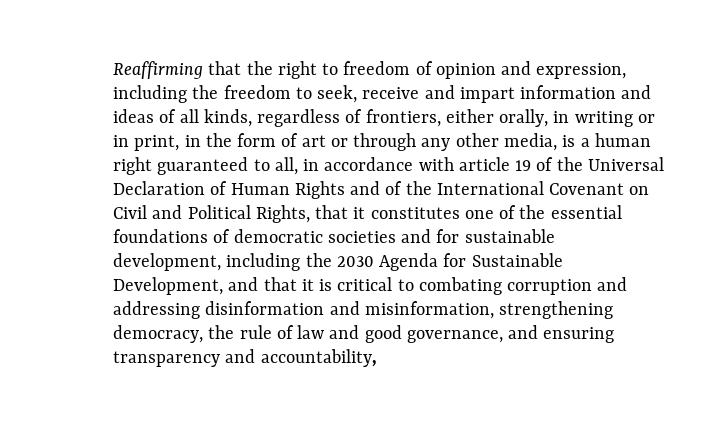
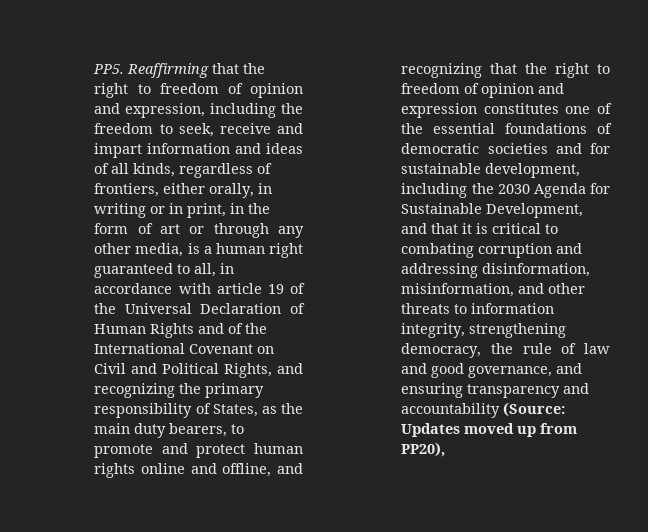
- Reaffirming that the right to freedom of opinion and expression, including the freedom to seek, receive and impart information and ideas of all kinds, regardless of frontiers, either orally, in writing or in print, in the form of art or through any other media, is a human right guaranteed to all, in accordance with article 19 of the Universal Declaration of Human Rights and of the International Covenant on Civil and Political Rights, that it constitutes one of the essential foundations of democratic societies and for sustainable development, including the 2030 Agenda for Sustainable Development, and that it is critical to combating corruption and addressing disinformation and misinformation, strengthening democracy, the rule of law and good governance, and ensuring transparency and accountability,
+ PP5. Reaffirming that the right to freedom of opinion and expression, including the freedom to seek, receive and impart information and ideas of all kinds, regardless of frontiers, either orally, in writing or in print, in the form of art or through any other media, is a human right guaranteed to all, in accordance with article 19 of the Universal Declaration of Human Rights and of the International Covenant on Civil and Political Rights, and recognizing the primary responsibility of States, as the main duty bearers, to promote and protect human rights online and offline, and recognizing that the right to freedom of opinion and expression constitutes one of the essential foundations of democratic societies and for sustainable development, including the 2030 Agenda for Sustainable Development, and that it is critical to combating corruption and addressing disinformation, misinformation, and other threats to information integrity, strengthening democracy, the rule of law and good governance, and ensuring transparency and accountability (Source: Updates moved up from PP20),

